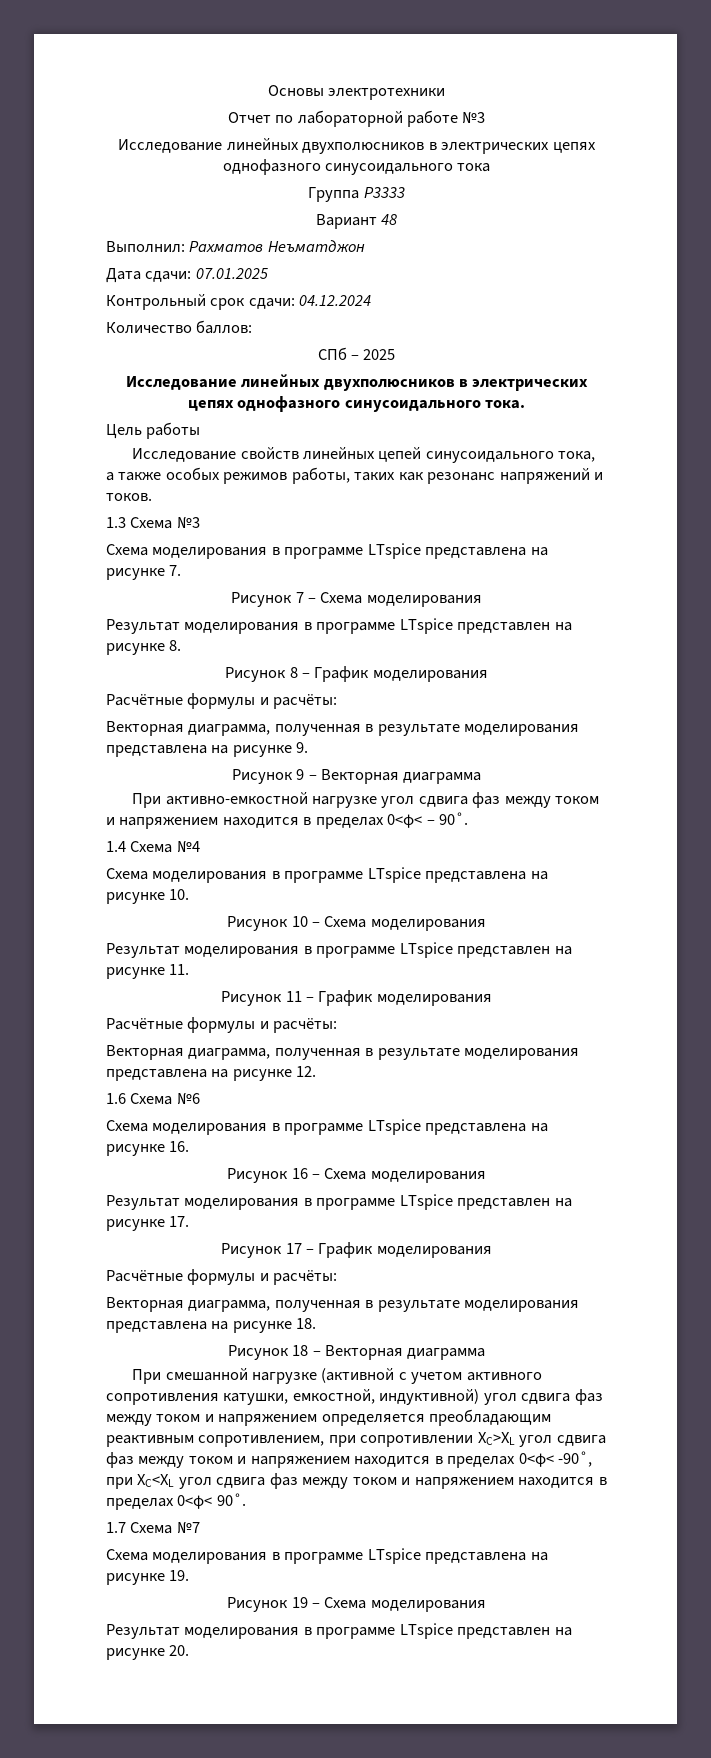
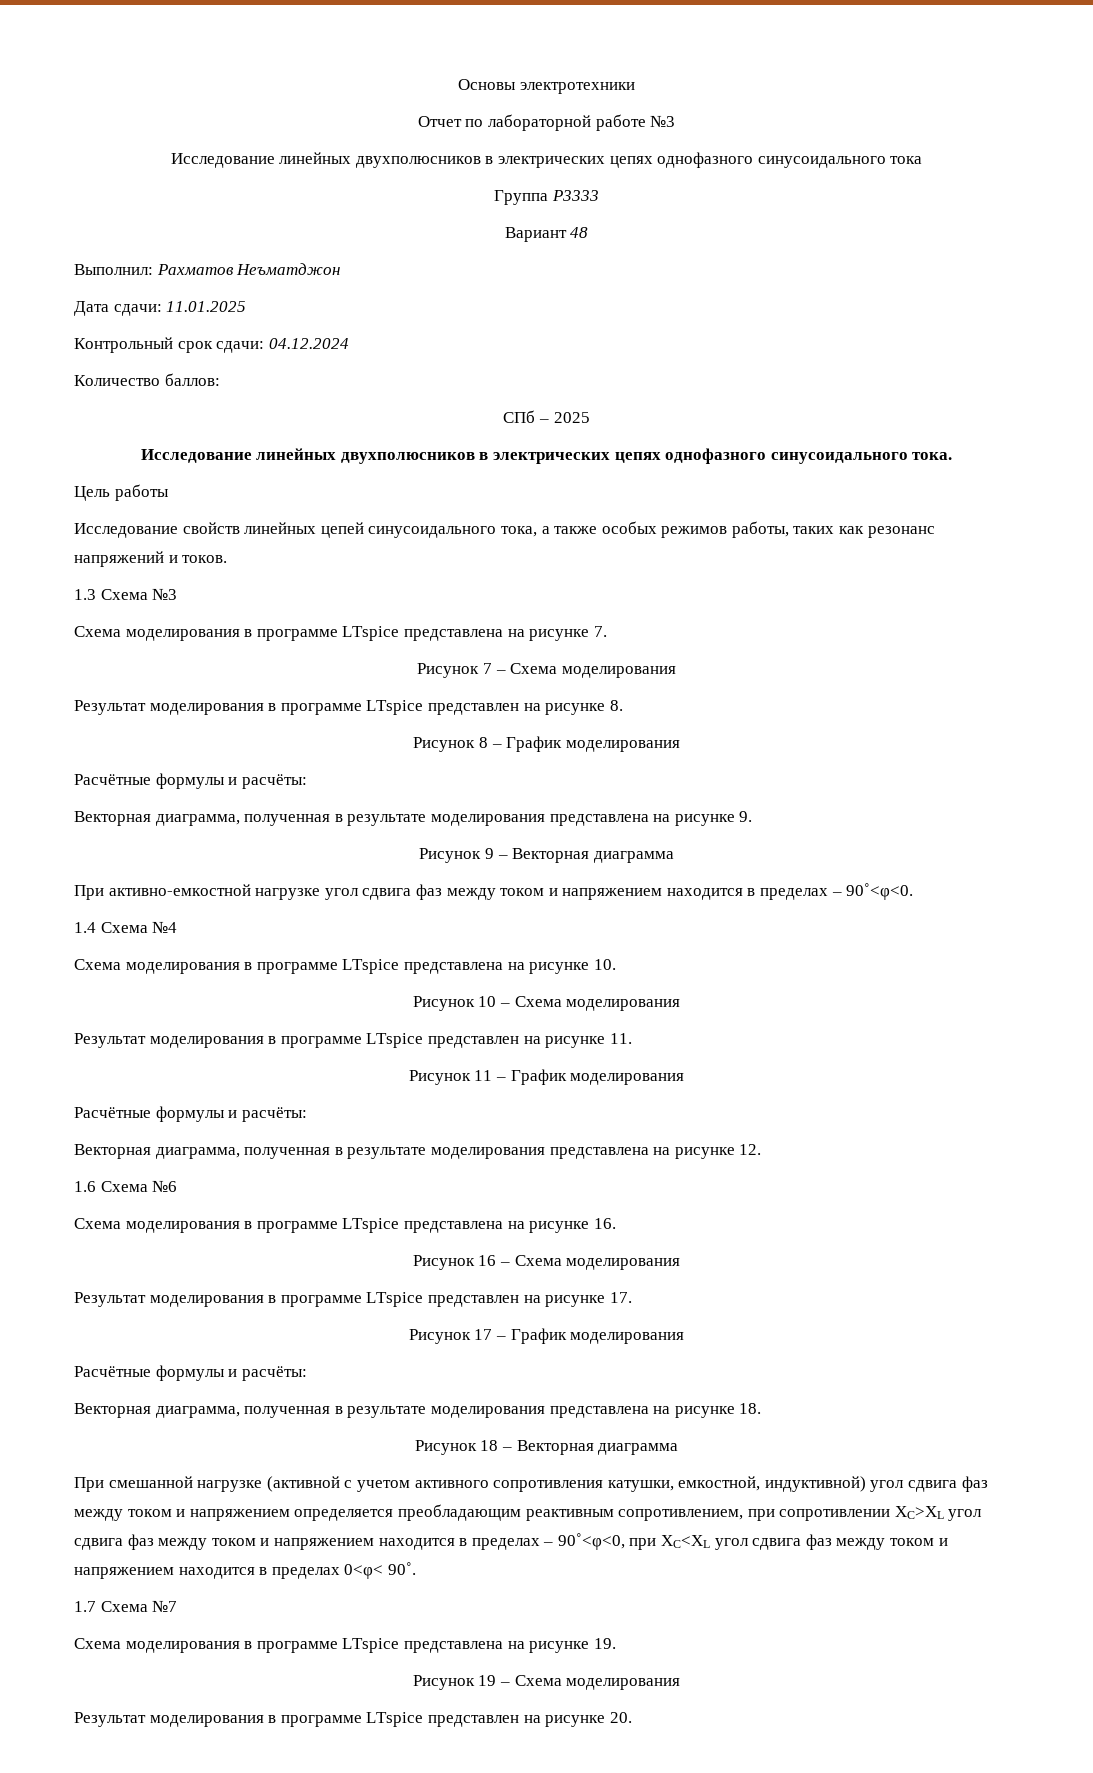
- Дата сдачи: 07.01.2025
+ Дата сдачи: 11.01.2025
- При активно-емкостной нагрузке угол сдвига фаз между током и напряжением находится в пределах 0<φ< – 90˚.
+ При активно-емкостной нагрузке угол сдвига фаз между током и напряжением находится в пределах – 90˚<φ<0.
- При смешанной нагрузке (активной с учетом активного сопротивления катушки, емкостной, индуктивной) угол сдвига фаз между током и напряжением определяется преобладающим реактивным сопротивлением, при сопротивлении XC>XL угол сдвига фаз между током и напряжением находится в пределах 0<φ< -90˚, при XC<XL угол сдвига фаз между током и напряжением находится в пределах 0<φ< 90˚.
+ При смешанной нагрузке (активной с учетом активного сопротивления катушки, емкостной, индуктивной) угол сдвига фаз между током и напряжением определяется преобладающим реактивным сопротивлением, при сопротивлении XC>XL угол сдвига фаз между током и напряжением находится в пределах – 90˚<φ<0, при XC<XL угол сдвига фаз между током и напряжением находится в пределах 0<φ< 90˚.

